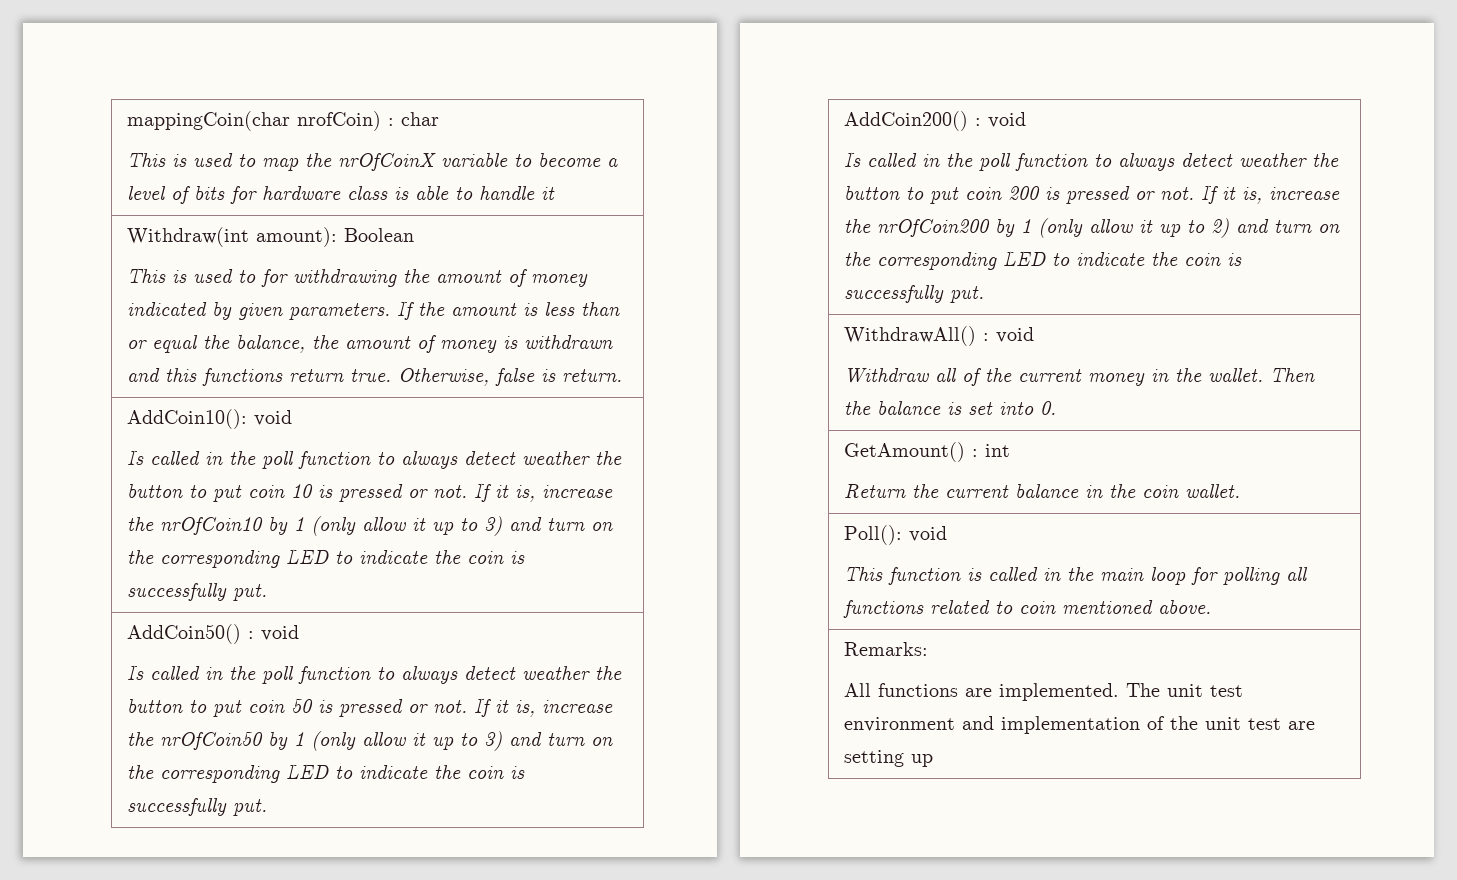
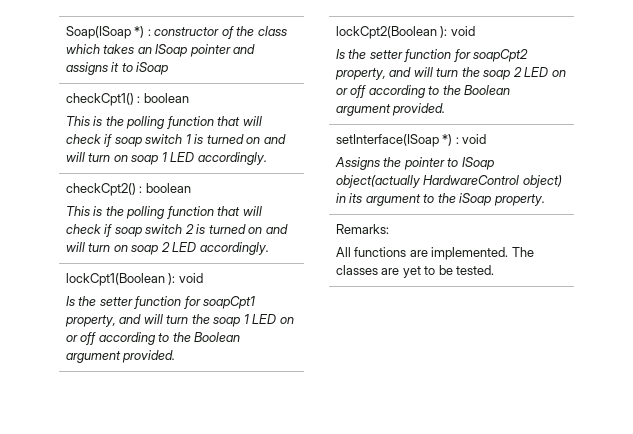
- mappingCoin(char nrofCoin) : char
- This is used to map the nrOfCoinX variable to become a level of bits for hardware class is able to handle it
- Withdraw(int amount): Boolean
- This is used to for withdrawing the amount of money indicated by given parameters. If the amount is less than or equal the balance, the amount of money is withdrawn and this functions return true. Otherwise, false is return.
- AddCoin10(): void
- Is called in the poll function to always detect weather the button to put coin 10 is pressed or not. If it is, increase the nrOfCoin10 by 1 (only allow it up to 3) and turn on the corresponding LED to indicate the coin is successfully put.
- AddCoin50() : void
- Is called in the poll function to always detect weather the button to put coin 50 is pressed or not. If it is, increase the nrOfCoin50 by 1 (only allow it up to 3) and turn on the corresponding LED to indicate the coin is successfully put.
- AddCoin200() : void
- Is called in the poll function to always detect weather the button to put coin 200 is pressed or not. If it is, increase the nrOfCoin200 by 1 (only allow it up to 2) and turn on the corresponding LED to indicate the coin is successfully put.
- WithdrawAll() : void
- Withdraw all of the current money in the wallet. Then the balance is set into 0.
- GetAmount() : int
- Return the current balance in the coin wallet.
- Poll(): void
- This function is called in the main loop for polling all functions related to coin mentioned above.
+ Soap(ISoap *) : constructor of the class which takes an ISoap pointer and assigns it to iSoap
+ checkCpt1() : boolean
+ This is the polling function that will check if soap switch 1 is turned on and will turn on soap 1 LED accordingly.
+ checkCpt2() : boolean
+ This is the polling function that will check if soap switch 2 is turned on and will turn on soap 2 LED accordingly.
+ lockCpt1(Boolean ): void
+ Is the setter function for soapCpt1 property, and will turn the soap 1 LED on or off according to the Boolean argument provided.
+ lockCpt2(Boolean ): void
+ Is the setter function for soapCpt2 property, and will turn the soap 2 LED on or off according to the Boolean argument provided.
+ setInterface(ISoap *) : void
+ Assigns the pointer to ISoap object(actually HardwareControl object) in its argument to the iSoap property.
  Remarks:
- All functions are implemented. The unit test environment and implementation of the unit test are setting up
+ All functions are implemented. The classes are yet to be tested.

